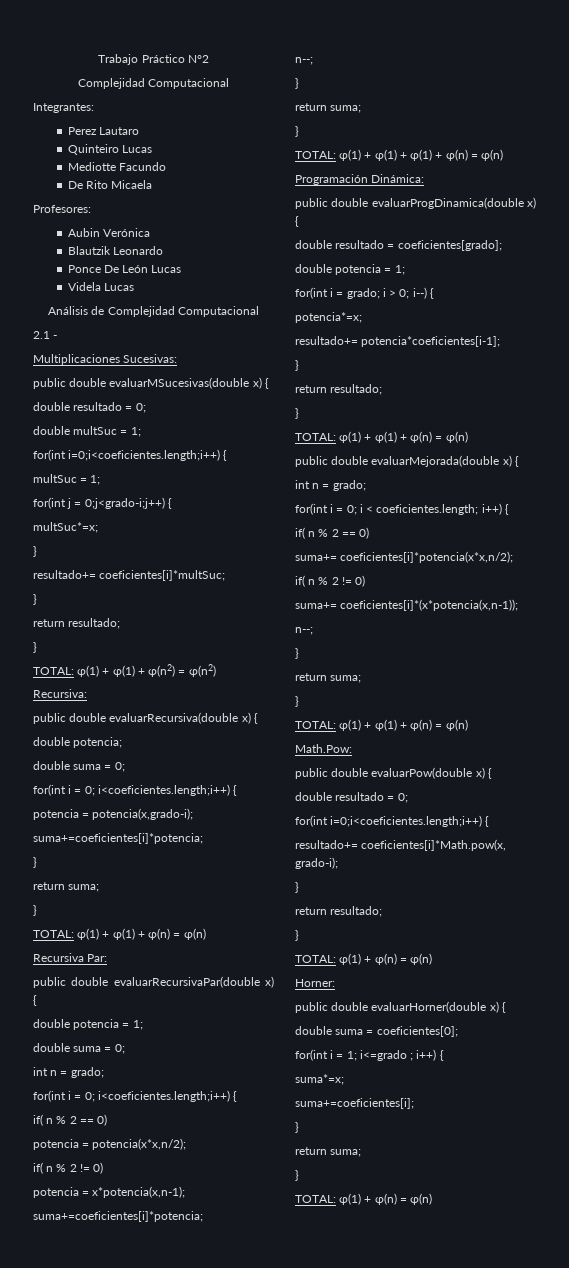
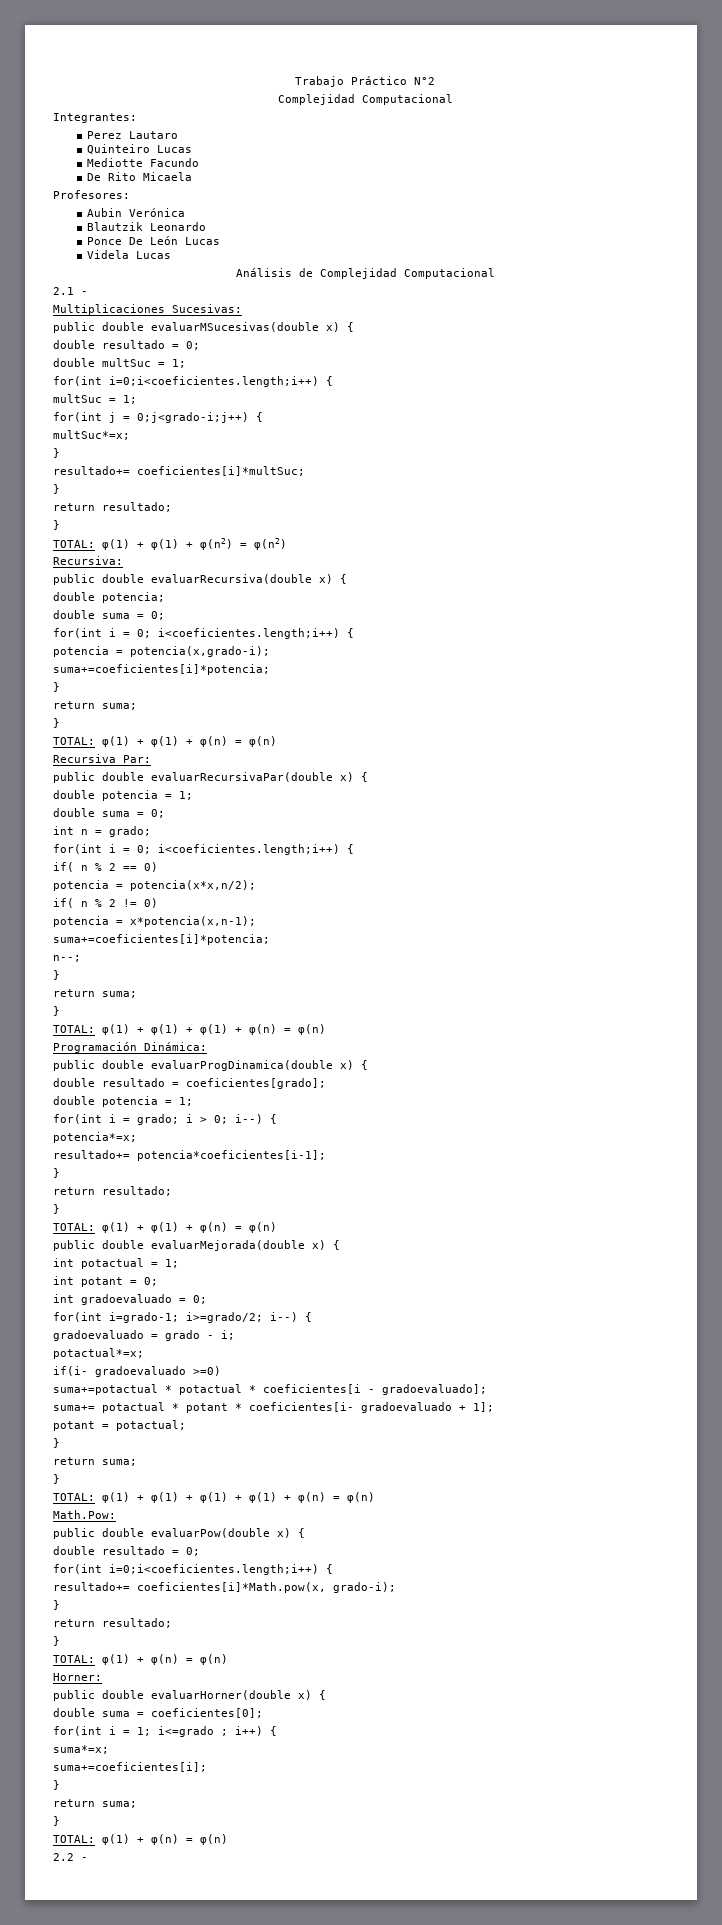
  public double evaluarMejorada(double x) {
- int n = grado;
- for(int i = 0; i < coeficientes.length; i++) {
- if( n % 2 == 0)
- suma+= coeficientes[i]*potencia(x*x,n/2);
- if( n % 2 != 0)
- suma+= coeficientes[i]*(x*potencia(x,n-1));
- n--;
+ int potactual = 1;
+ int potant = 0;
+ int gradoevaluado = 0;
+ for(int i=grado-1; i>=grado/2; i--) {
+ gradoevaluado = grado - i;
+ potactual*=x;
+ if(i- gradoevaluado >=0)
+ suma+=potactual * potactual * coeficientes[i - gradoevaluado];
+ suma+= potactual * potant * coeficientes[i- gradoevaluado + 1];
+ potant = potactual;
  }
  return suma;
  }
- TOTAL: φ(1) + φ(1) + φ(n) = φ(n)
+ TOTAL: φ(1) + φ(1) + φ(1) + φ(1) + φ(n) = φ(n)
+ 2.2 -

